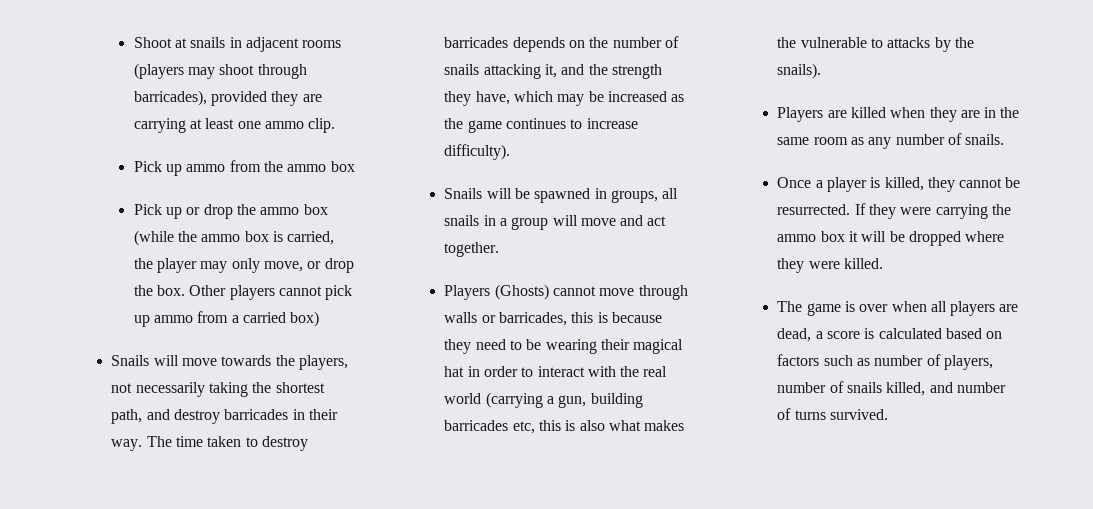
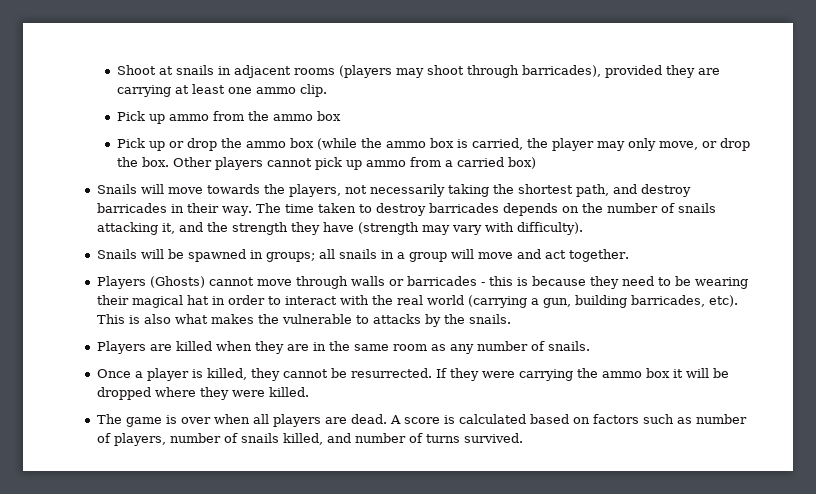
- The time taken to destroy barricades depends on the number of snails attacking it, and the strength they have, which may be increased as the game continues to increase difficulty).
+ The time taken to destroy barricades depends on the number of snails attacking it, and the strength they have (strength may vary with difficulty).
- Snails will be spawned in groups, all snails in a group will move and act together.
+ Snails will be spawned in groups; all snails in a group will move and act together.
- Players (Ghosts) cannot move through walls or barricades, this is because they need to be wearing their magical hat in order to interact with the real world (carrying a gun, building barricades etc, this is also what makes the vulnerable to attacks by the snails).
+ Players (Ghosts) cannot move through walls or barricades - this is because they need to be wearing their magical hat in order to interact with the real world (carrying a gun, building barricades, etc). This is also what makes the vulnerable to attacks by the snails.
- The game is over when all players are dead, a score is calculated based on factors such as number of players, number of snails killed, and number of turns survived.
+ The game is over when all players are dead. A score is calculated based on factors such as number of players, number of snails killed, and number of turns survived.

